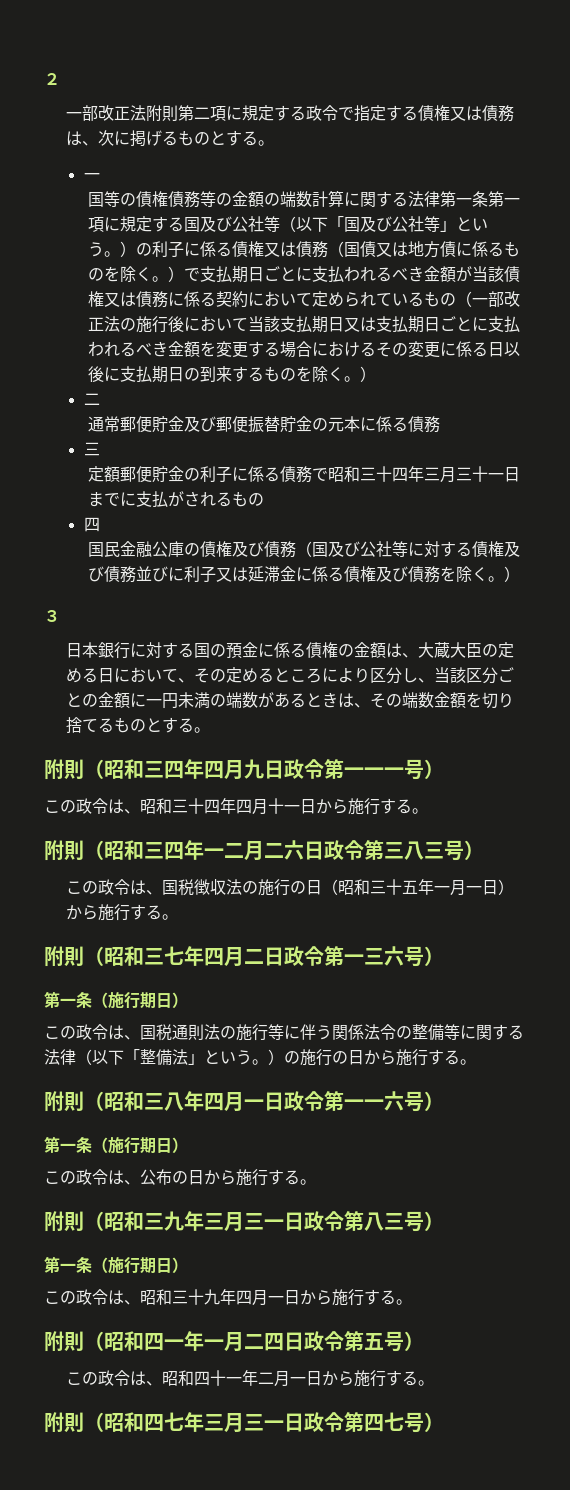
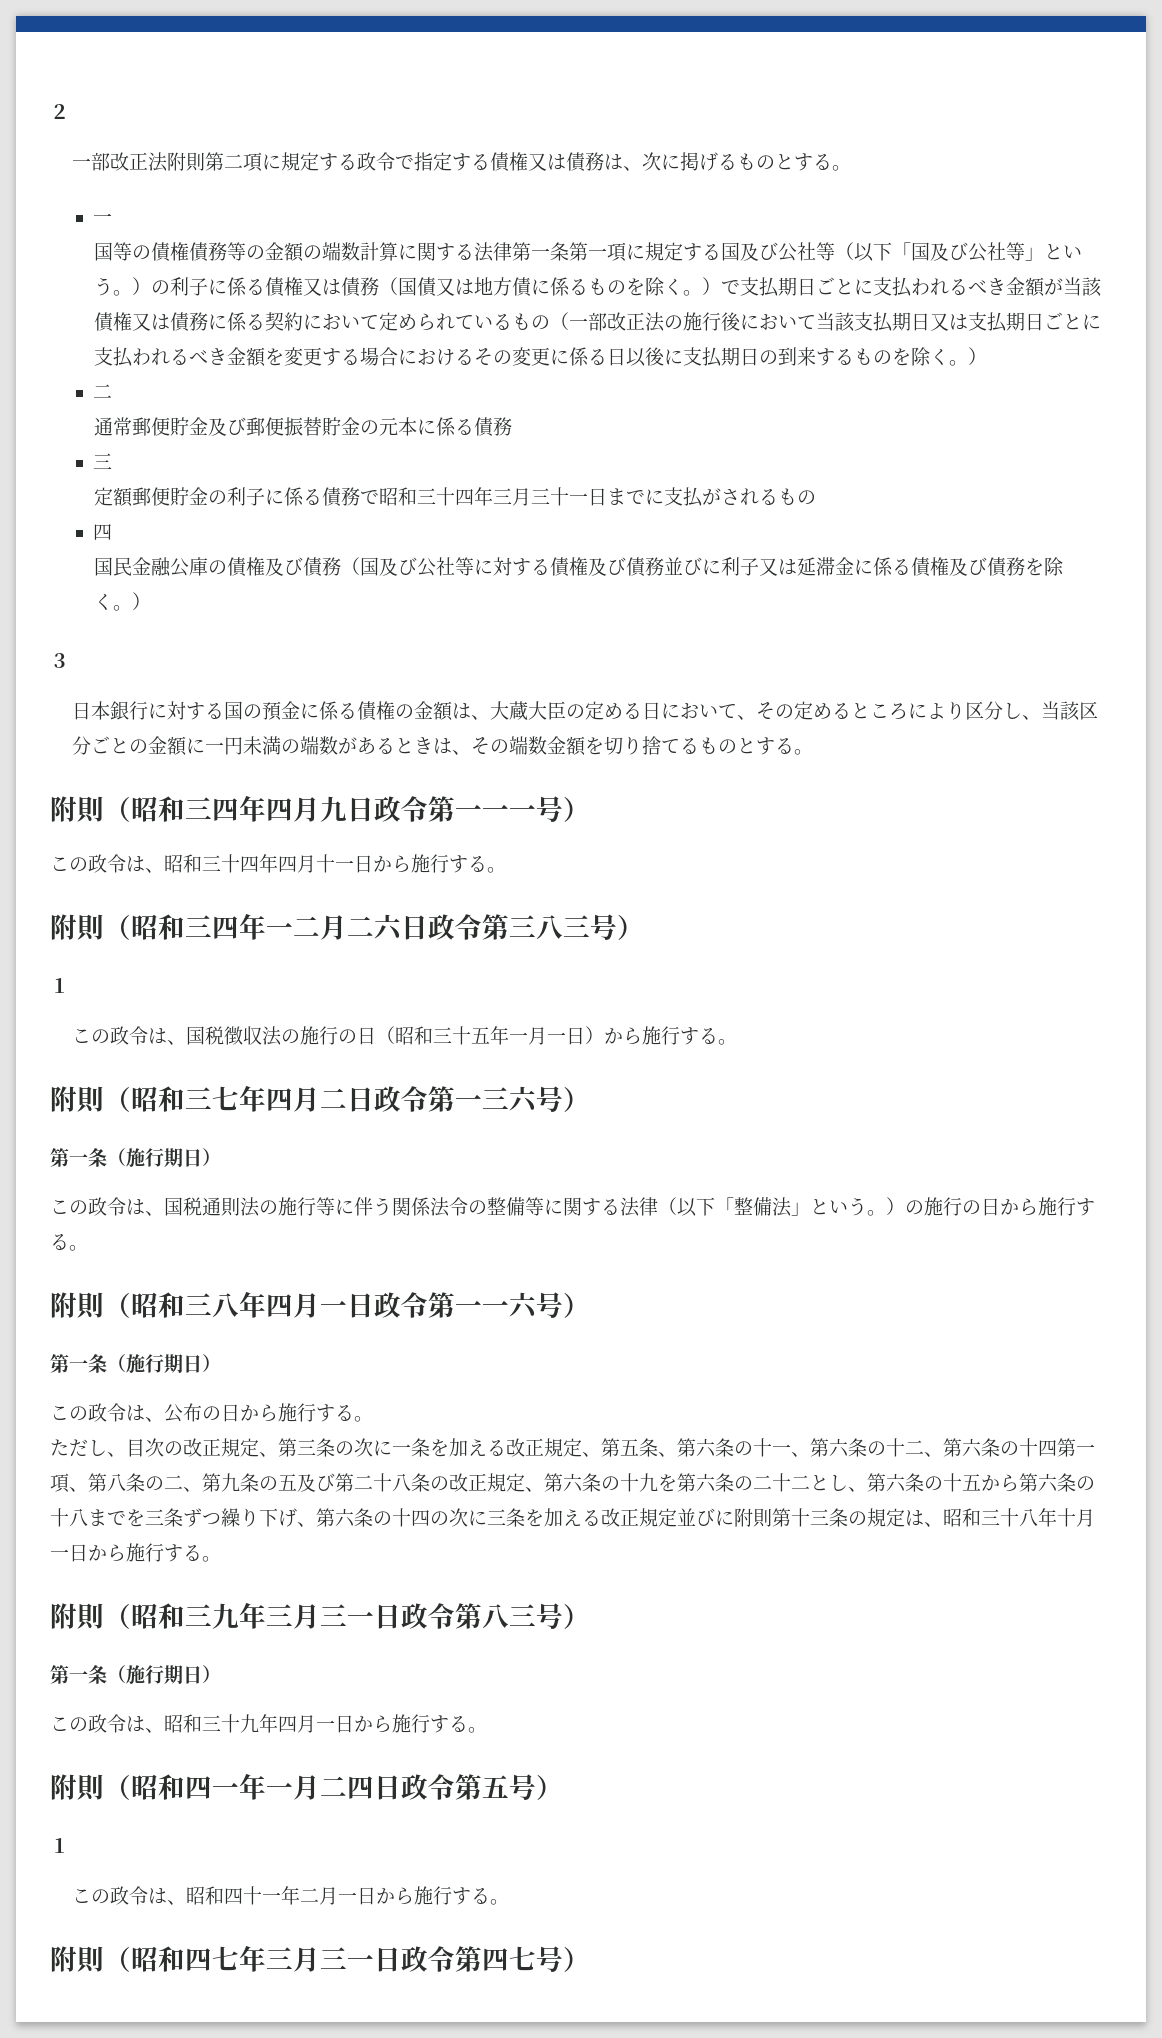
  附則（昭和三四年一二月二六日政令第三八三号）
+ １
+ ただし、目次の改正規定、第三条の次に一条を加える改正規定、第五条、第六条の十一、第六条の十二、第六条の十四第一項、第八条の二、第九条の五及び第二十八条の改正規定、第六条の十九を第六条の二十二とし、第六条の十五から第六条の十八までを三条ずつ繰り下げ、第六条の十四の次に三条を加える改正規定並びに附則第十三条の規定は、昭和三十八年十月一日から施行する。
  附則（昭和四一年一月二四日政令第五号）
+ １

